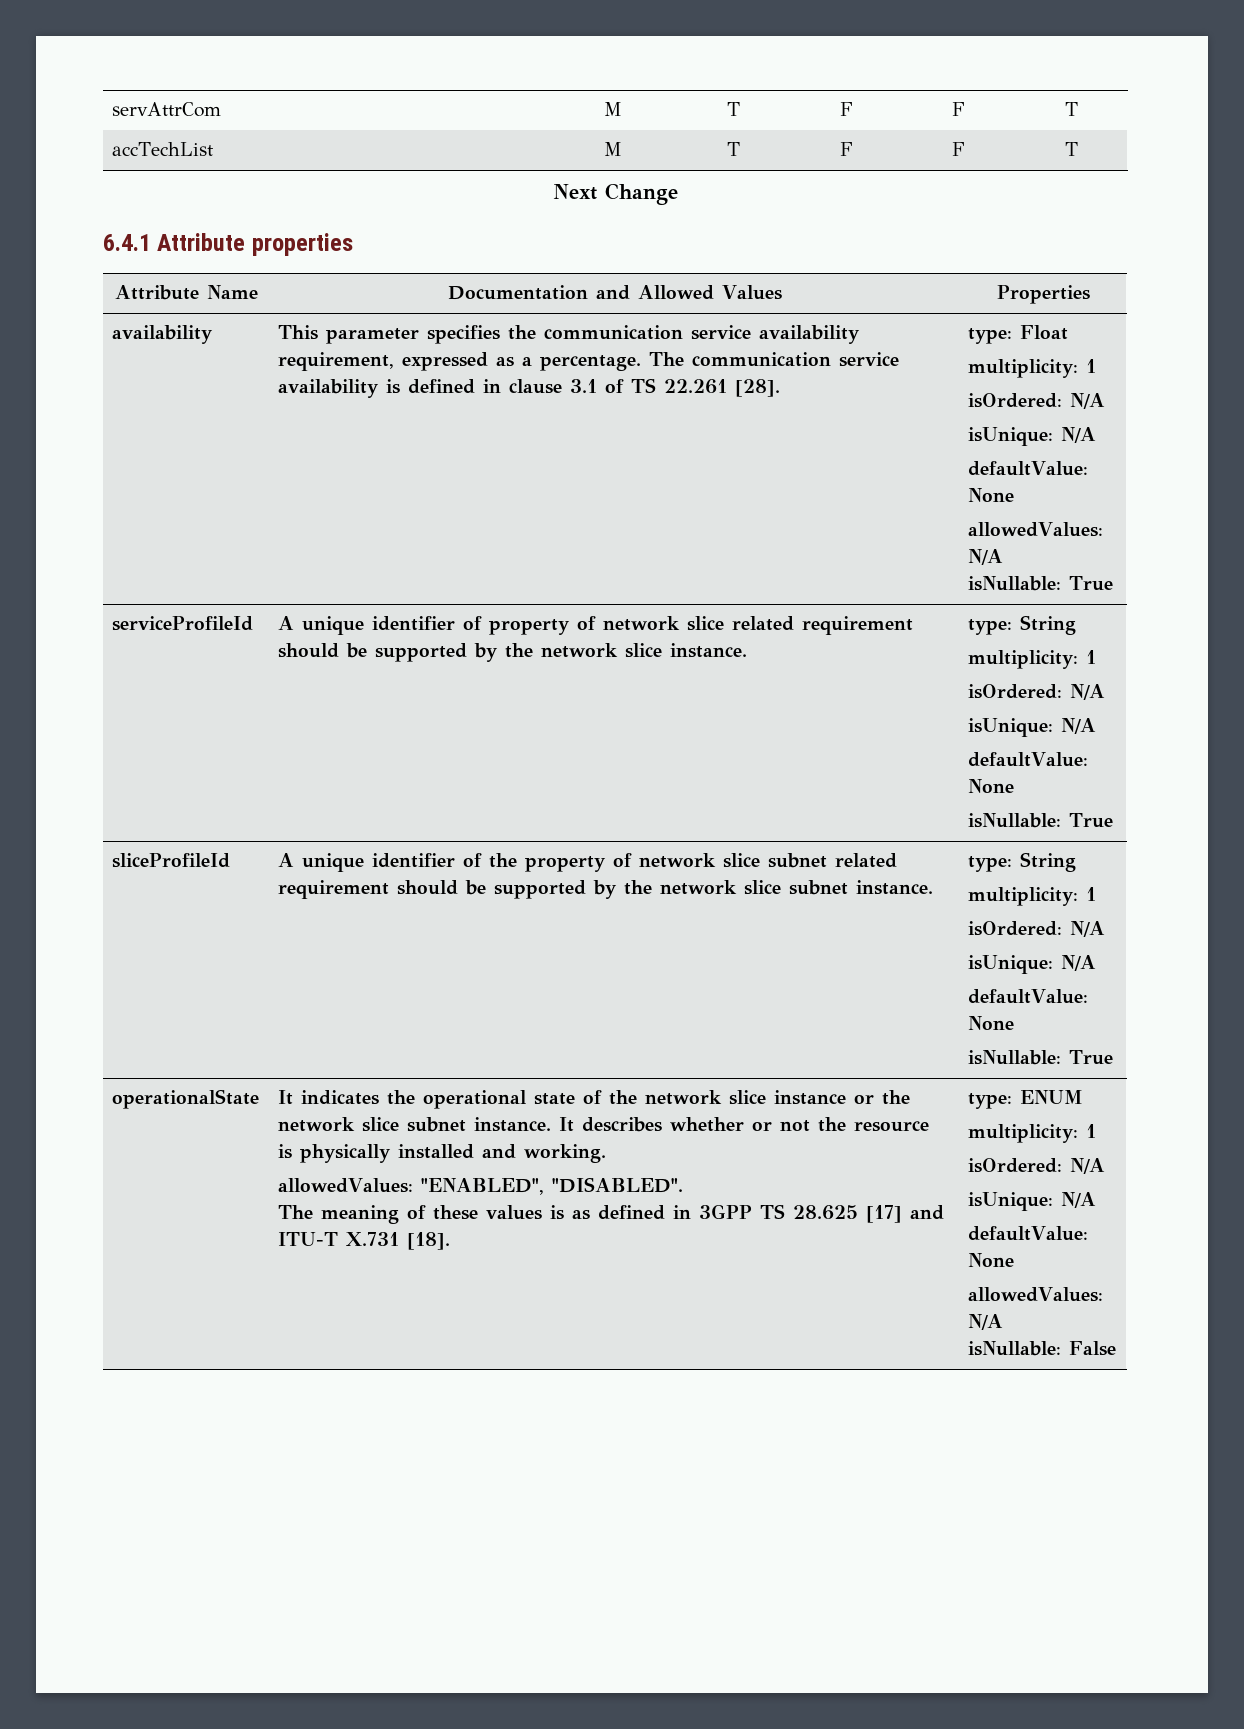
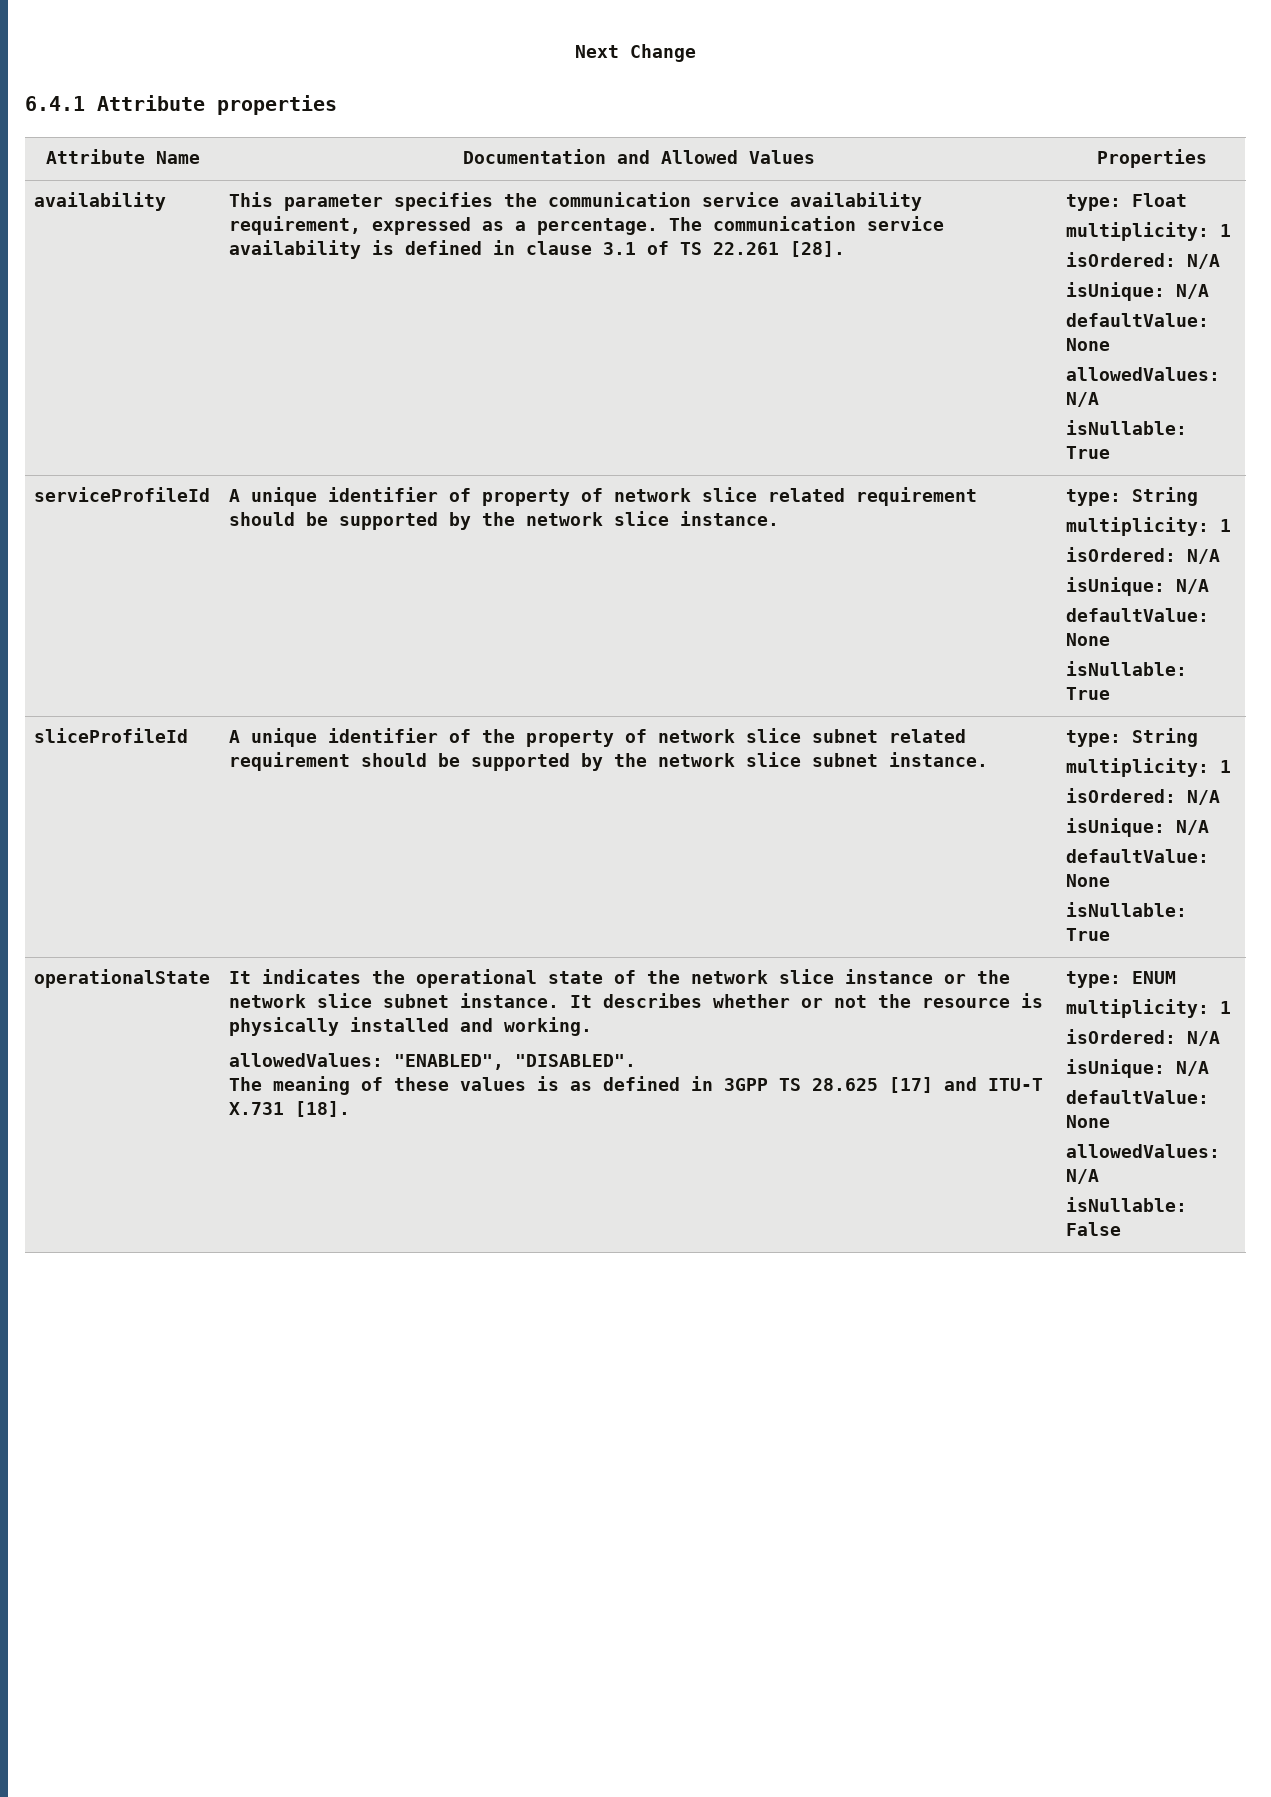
- servAttrCom | M | T | F | F | T
- accTechList | M | T | F | F | T

